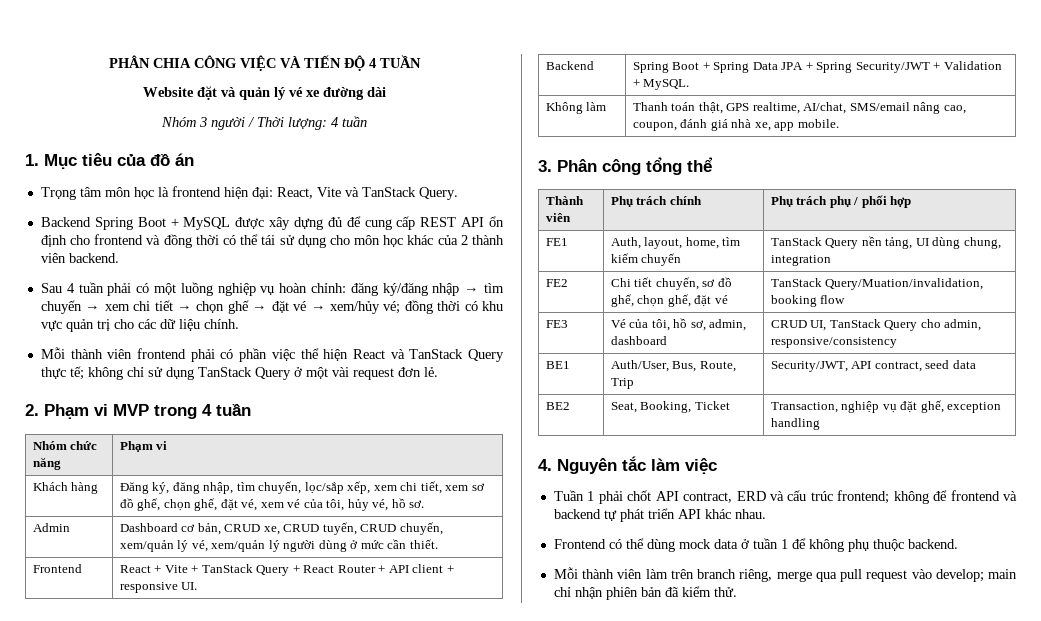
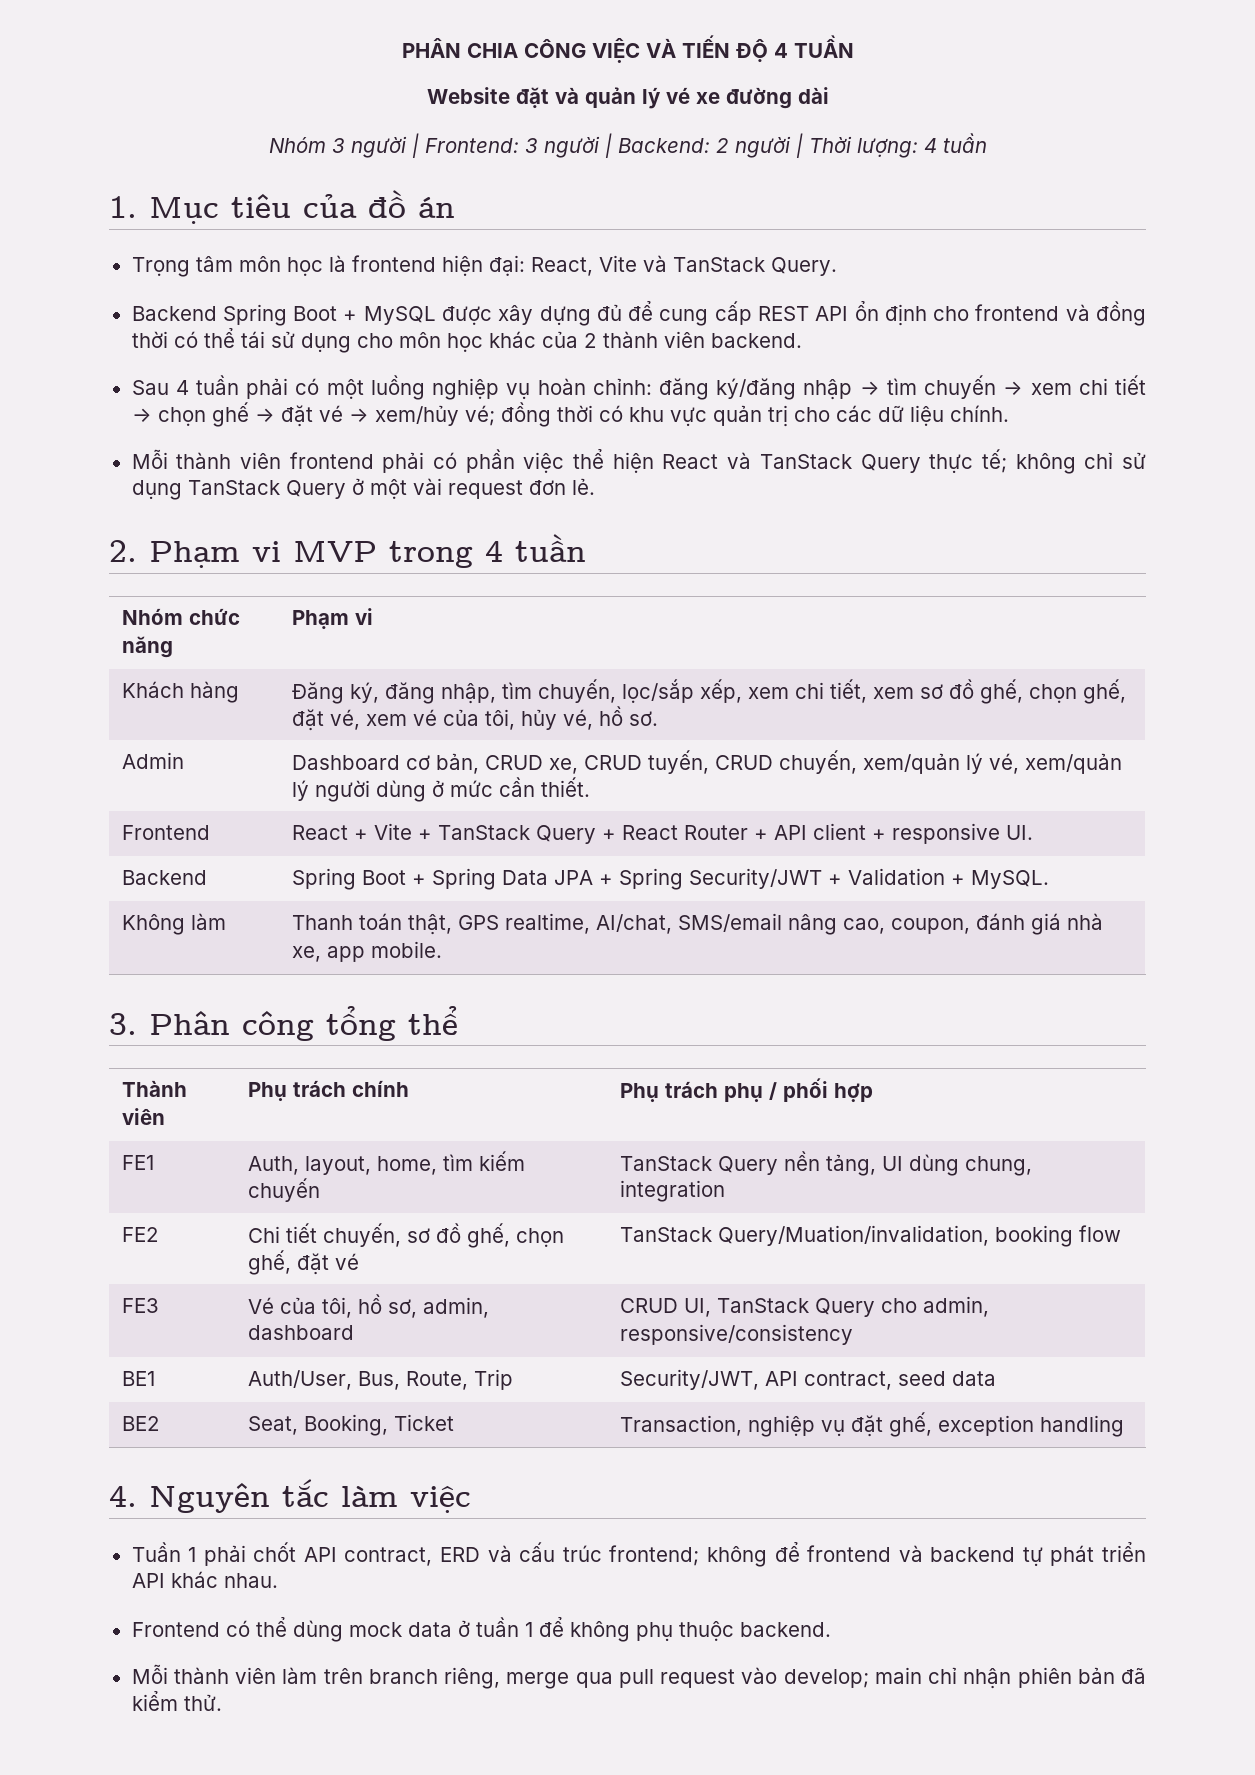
- Nhóm 3 người / Thời lượng: 4 tuần
+ Nhóm 3 người | Frontend: 3 người | Backend: 2 người | Thời lượng: 4 tuần

